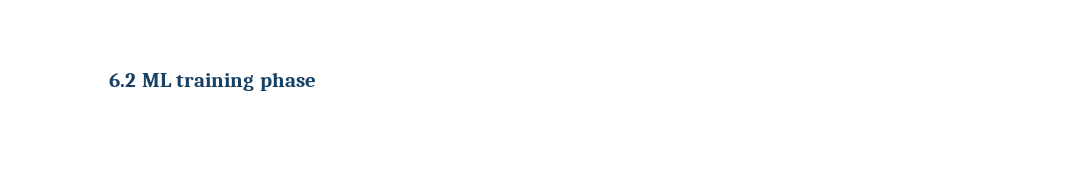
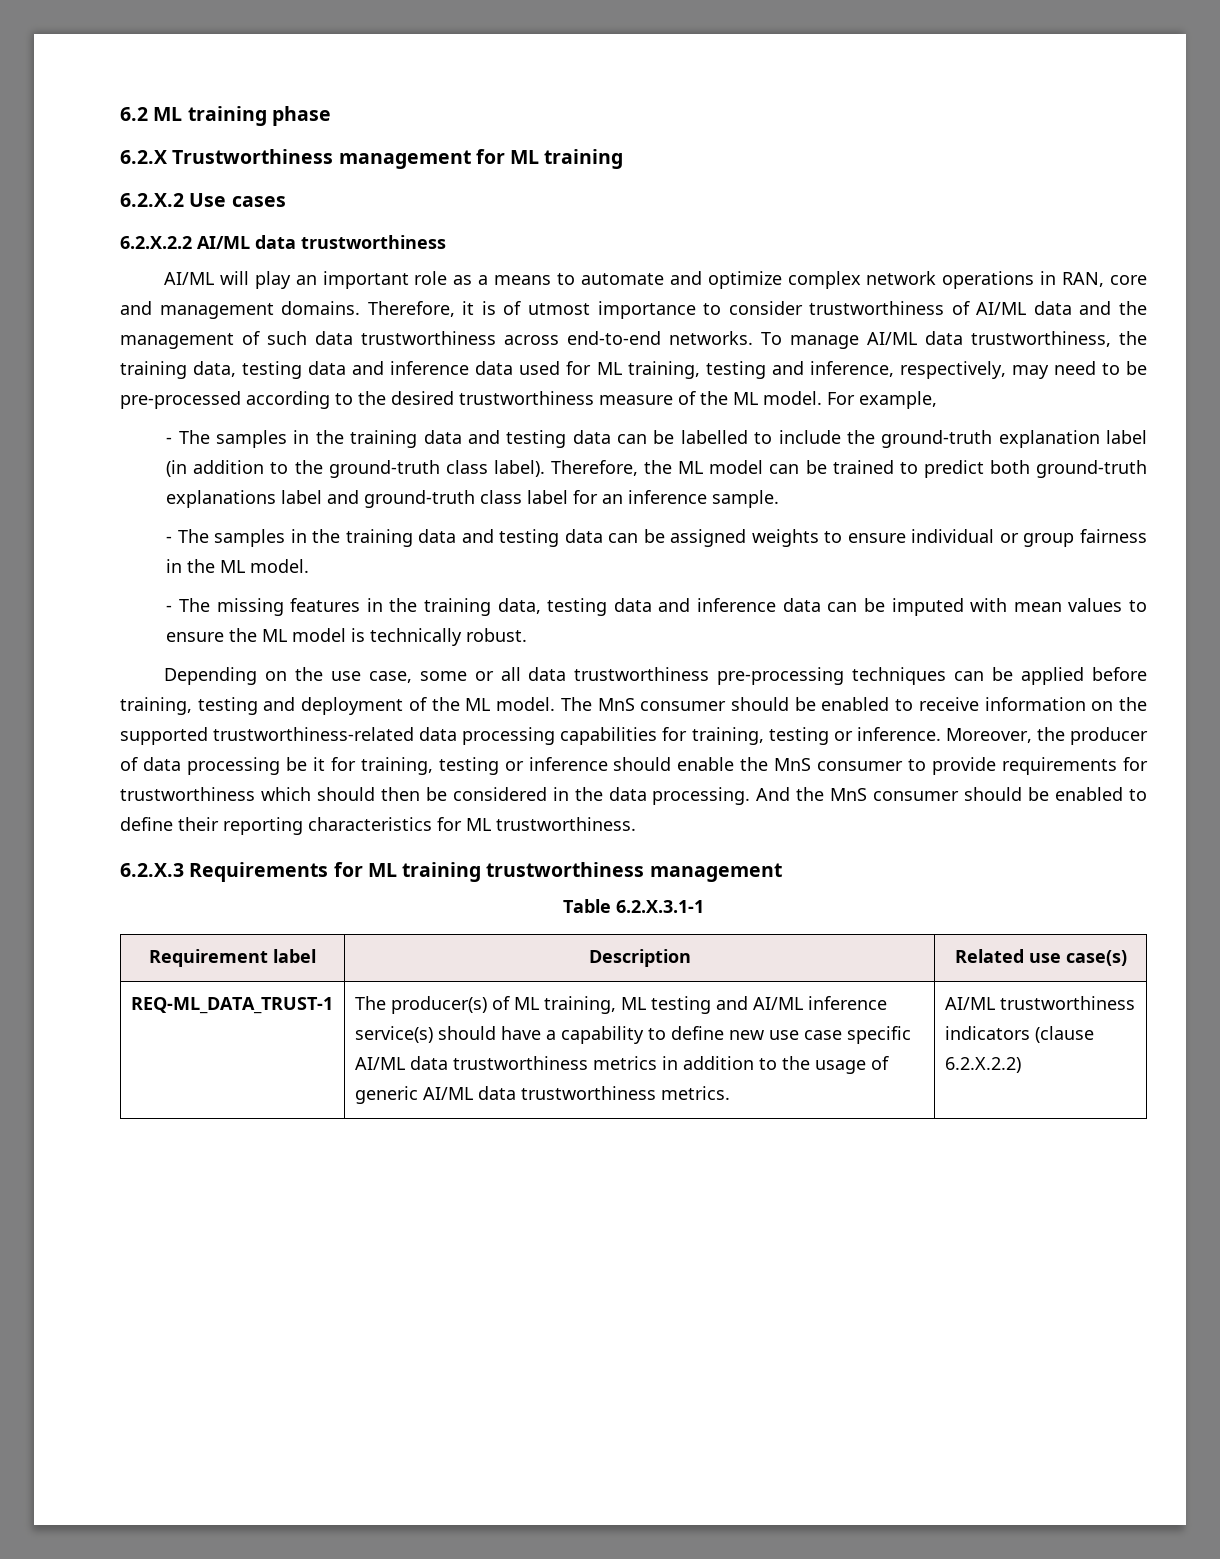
+ 6.2.X Trustworthiness management for ML training
+ 6.2.X.2 Use cases
+ 6.2.X.2.2 AI/ML data trustworthiness
+ AI/ML will play an important role as a means to automate and optimize complex network operations in RAN, core and management domains. Therefore, it is of utmost importance to consider trustworthiness of AI/ML data and the management of such data trustworthiness across end-to-end networks. To manage AI/ML data trustworthiness, the training data, testing data and inference data used for ML training, testing and inference, respectively, may need to be pre-processed according to the desired trustworthiness measure of the ML model. For example,
+ - The samples in the training data and testing data can be labelled to include the ground-truth explanation label (in addition to the ground-truth class label). Therefore, the ML model can be trained to predict both ground-truth explanations label and ground-truth class label for an inference sample.
+ - The samples in the training data and testing data can be assigned weights to ensure individual or group fairness in the ML model.
+ - The missing features in the training data, testing data and inference data can be imputed with mean values to ensure the ML model is technically robust.
+ Depending on the use case, some or all data trustworthiness pre-processing techniques can be applied before training, testing and deployment of the ML model. The MnS consumer should be enabled to receive information on the supported trustworthiness-related data processing capabilities for training, testing or inference. Moreover, the producer of data processing be it for training, testing or inference should enable the MnS consumer to provide requirements for trustworthiness which should then be considered in the data processing. And the MnS consumer should be enabled to define their reporting characteristics for ML trustworthiness.
+ 6.2.X.3 Requirements for ML training trustworthiness management
+ Table 6.2.X.3.1-1
+ Requirement label | Description | Related use case(s)
+ REQ-ML_DATA_TRUST-1 | The producer(s) of ML training, ML testing and AI/ML inference service(s) should have a capability to define new use case specific AI/ML data trustworthiness metrics in addition to the usage of generic AI/ML data trustworthiness metrics. | AI/ML trustworthiness indicators (clause 6.2.X.2.2)

